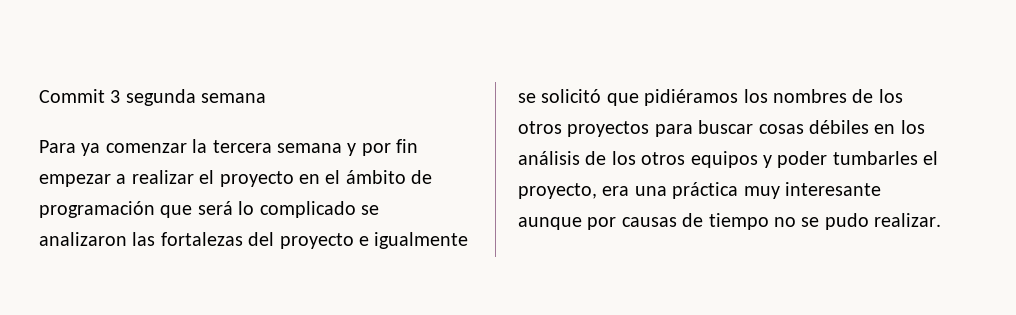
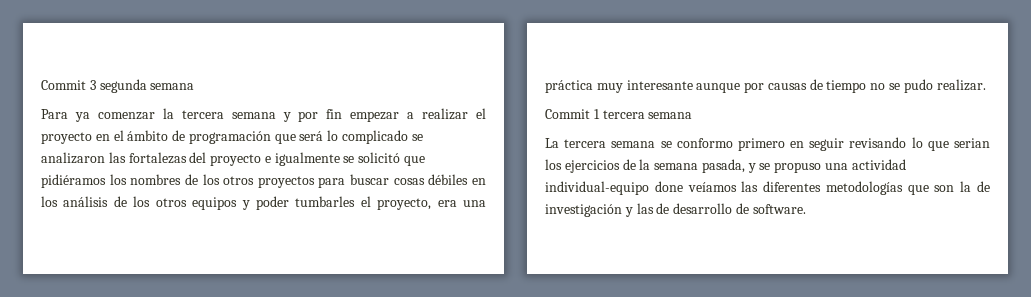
+ Commit 1 tercera semana
+ La tercera semana se conformo primero en seguir revisando lo que serian los ejercicios de la semana pasada, y se propuso una actividad individual-equipo done veíamos las diferentes metodologías que son la de investigación y las de desarrollo de software.

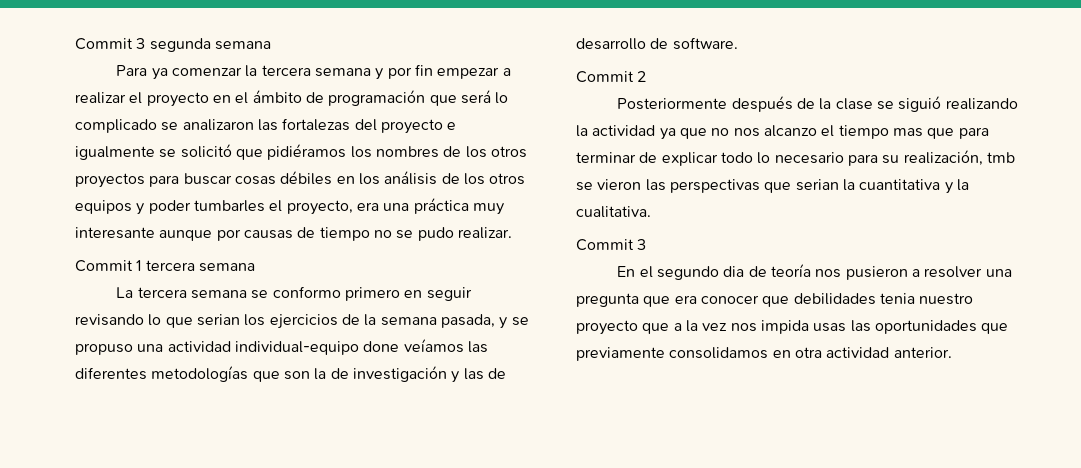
+ Commit 2
+ Posteriormente después de la clase se siguió realizando la actividad ya que no nos alcanzo el tiempo mas que para terminar de explicar todo lo necesario para su realización, tmb se vieron las perspectivas que serian la cuantitativa y la cualitativa.
+ Commit 3
+ En el segundo dia de teoría nos pusieron a resolver una pregunta que era conocer que debilidades tenia nuestro proyecto que a la vez nos impida usas las oportunidades que previamente consolidamos en otra actividad anterior.

